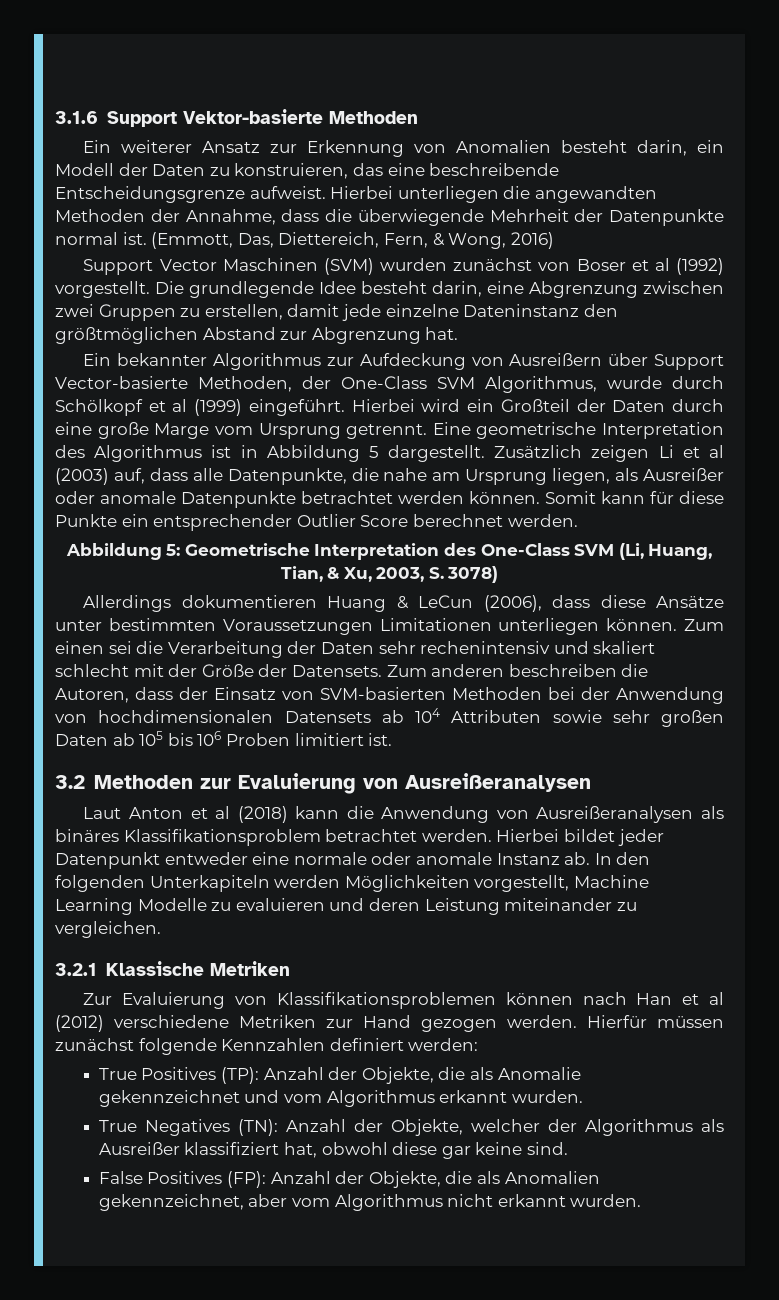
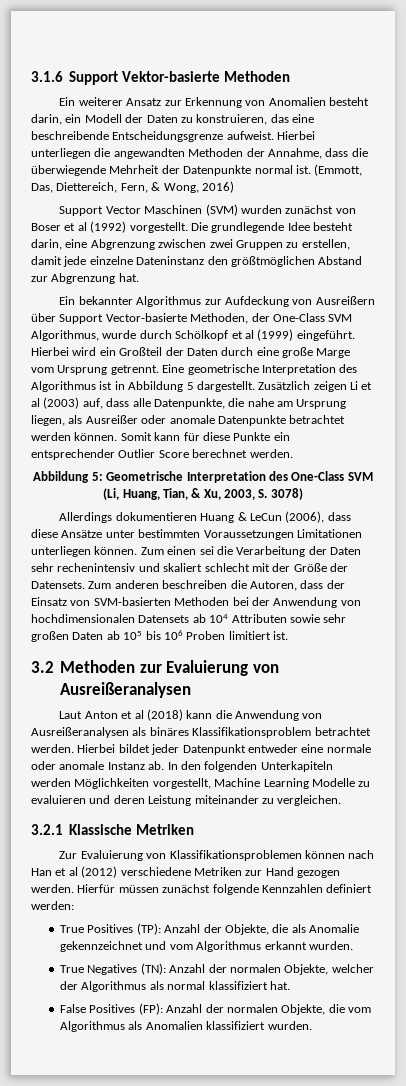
- True Negatives (TN): Anzahl der Objekte, welcher der Algorithmus als Ausreißer klassifiziert hat, obwohl diese gar keine sind.
+ True Negatives (TN): Anzahl der normalen Objekte, welcher der Algorithmus als normal klassifiziert hat.
- False Positives (FP): Anzahl der Objekte, die als Anomalien gekennzeichnet, aber vom Algorithmus nicht erkannt wurden.
+ False Positives (FP): Anzahl der normalen Objekte, die vom Algorithmus als Anomalien klassifiziert wurden.

